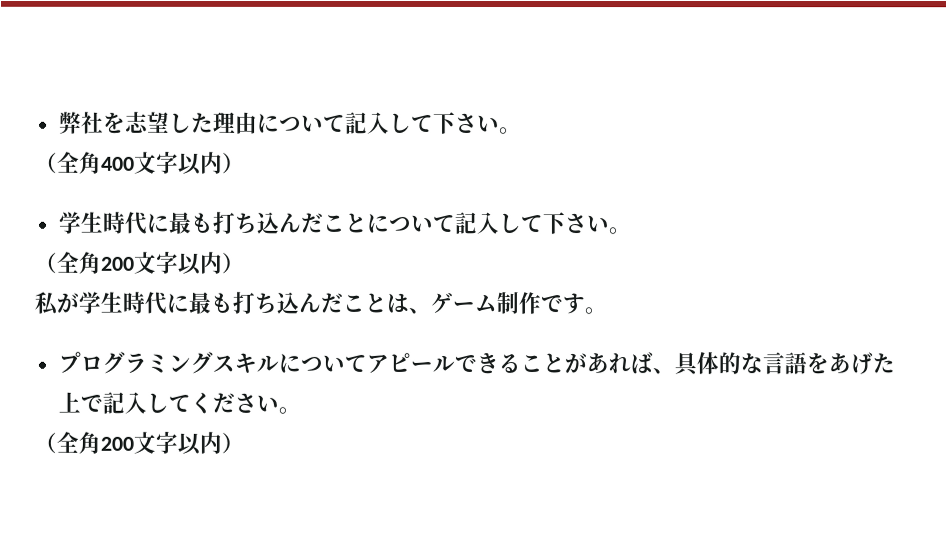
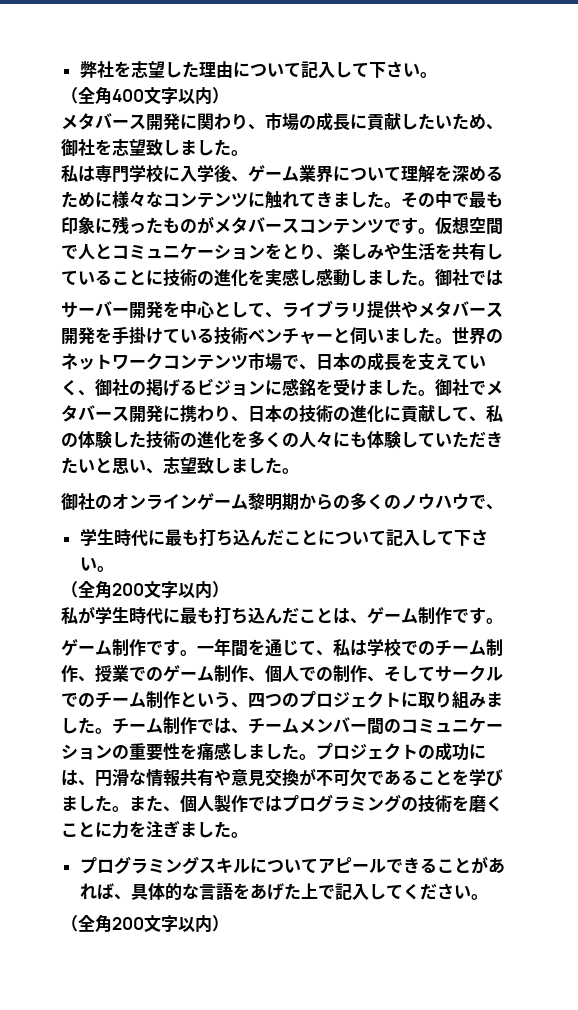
+ メタバース開発に関わり、市場の成長に貢献したいため、御社を志望致しました。
+ 私は専門学校に入学後、ゲーム業界について理解を深めるために様々なコンテンツに触れてきました。その中で最も印象に残ったものがメタバースコンテンツです。仮想空間で人とコミュニケーションをとり、楽しみや生活を共有していることに技術の進化を実感し感動しました。御社では
+ サーバー開発を中心として、ライブラリ提供やメタバース開発を手掛けている技術ベンチャーと伺いました。世界のネットワークコンテンツ市場で、日本の成長を支えていく、御社の掲げるビジョンに感銘を受けました。御社でメタバース開発に携わり、日本の技術の進化に貢献して、私の体験した技術の進化を多くの人々にも体験していただきたいと思い、志望致しました。
+ 御社のオンラインゲーム黎明期からの多くのノウハウで、
+ ゲーム制作です。一年間を通じて、私は学校でのチーム制作、授業でのゲーム制作、個人での制作、そしてサークルでのチーム制作という、四つのプロジェクトに取り組みました。チーム制作では、チームメンバー間のコミュニケーションの重要性を痛感しました。プロジェクトの成功には、円滑な情報共有や意見交換が不可欠であることを学びました。また、個人製作ではプログラミングの技術を磨くことに力を注ぎました。

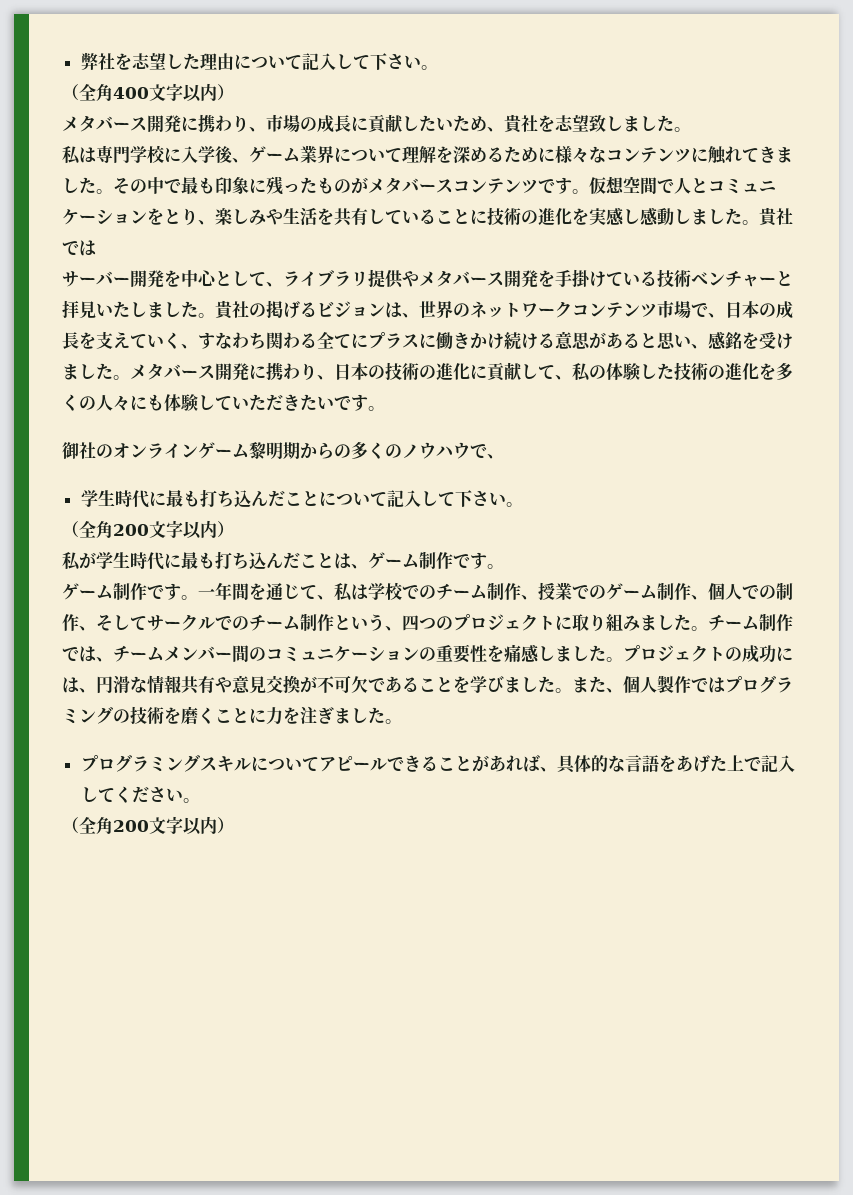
- メタバース開発に関わり、市場の成長に貢献したいため、御社を志望致しました。
+ メタバース開発に携わり、市場の成長に貢献したいため、貴社を志望致しました。
- 御社では
+ 貴社では
- サーバー開発を中心として、ライブラリ提供やメタバース開発を手掛けている技術ベンチャーと伺いました。世界のネットワークコンテンツ市場で、日本の成長を支えていく、御社の掲げるビジョンに感銘を受けました。
+ サーバー開発を中心として、ライブラリ提供やメタバース開発を手掛けている技術ベンチャーと拝見いたしました。貴社の掲げるビジョンは、世界のネットワークコンテンツ市場で、日本の成長を支えていく、すなわち関わる全てにプラスに働きかけ続ける意思があると思い、感銘を受けました。
- 御社でメタバース開発に携わり、日本の技術の進化に貢献して、私の体験した技術の進化を多くの人々にも体験していただきたいと思い、志望致しました。
+ メタバース開発に携わり、日本の技術の進化に貢献して、私の体験した技術の進化を多くの人々にも体験していただきたいです。

